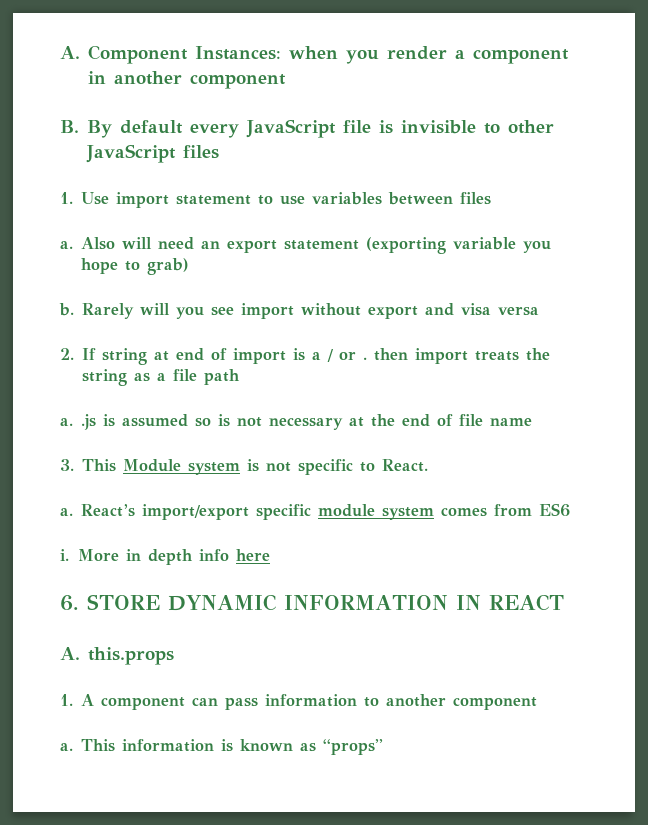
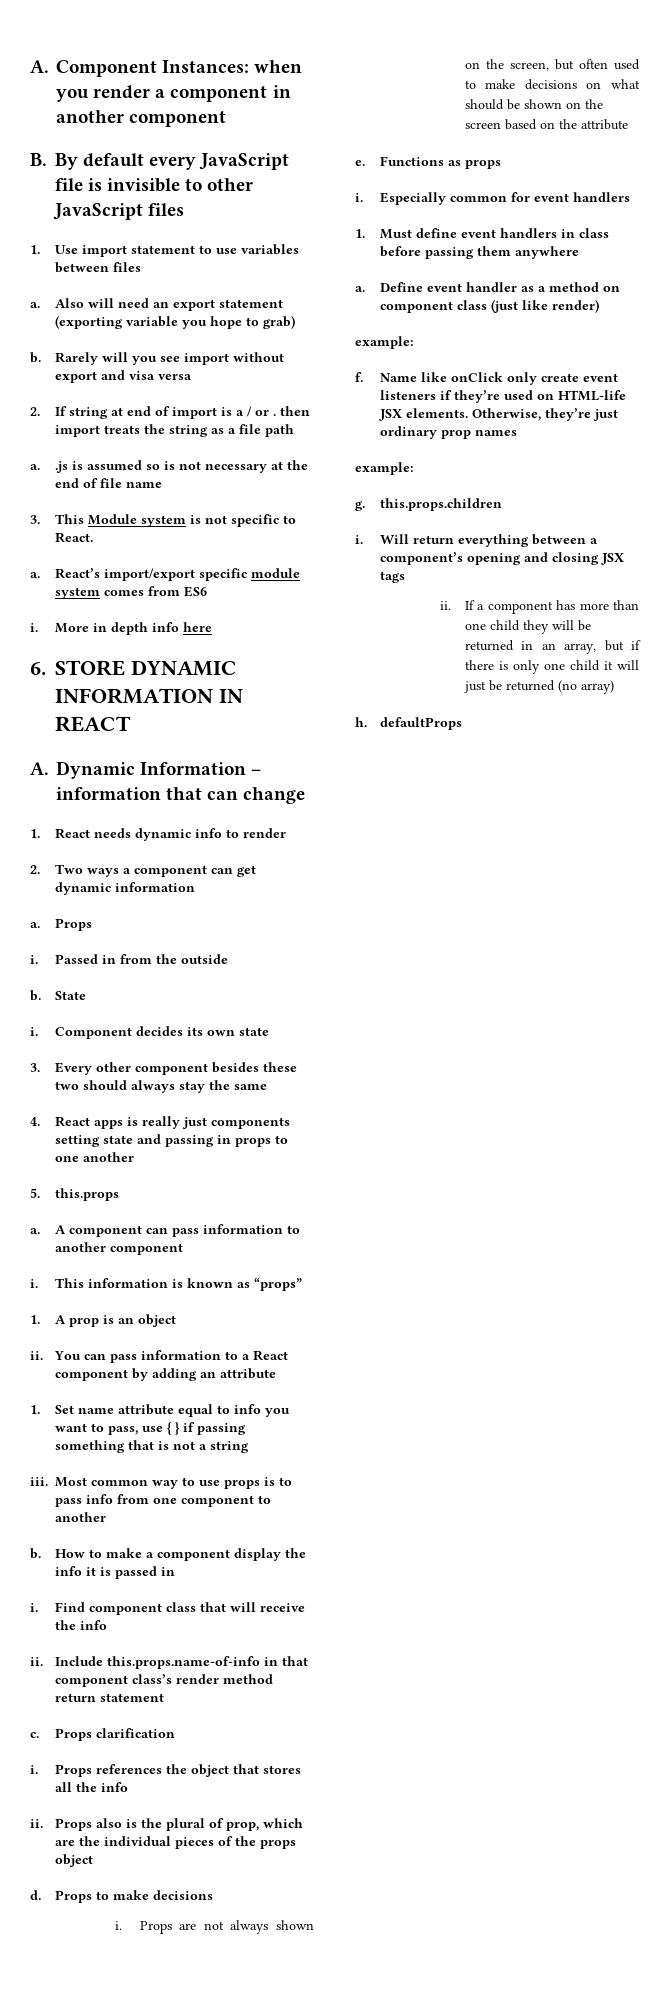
- A. this.props
+ A. Dynamic Information – information that can change
+ 1. React needs dynamic info to render
+ 2. Two ways a component can get dynamic information
+ a. Props
+ i. Passed in from the outside
+ b. State
+ i. Component decides its own state
+ 3. Every other component besides these two should always stay the same
+ 4. React apps is really just components setting state and passing in props to one another
+ 5. this.props
- 1. A component can pass information to another component
- a.
+ a. A component can pass information to another component
+ i.
+ 1. A prop is an object
+ ii. You can pass information to a React component by adding an attribute
+ 1. Set name attribute equal to info you want to pass, use { } if passing something that is not a string
+ iii. Most common way to use props is to pass info from one component to another
+ b. How to make a component display the info it is passed in
+ i. Find component class that will receive the info
+ ii. Include this.props.name-of-info in that component class’s render method return statement
+ c. Props clarification
+ i. Props references the object that stores all the info
+ ii. Props also is the plural of prop, which are the individual pieces of the props object
+ d. Props to make decisions
+ i. Props are not always shown on the screen, but often used to make decisions on what should be shown on the screen based on the attribute
+ e. Functions as props
+ i. Especially common for event handlers
+ 1. Must define event handlers in class before passing them anywhere
+ a. Define event handler as a method on component class (just like render)
+ example:
+ f. Name like onClick only create event listeners if they’re used on HTML-life JSX elements. Otherwise, they’re just ordinary prop names
+ example:
+ g. this.props.children
+ i. Will return everything between a component’s opening and closing JSX tags
+ ii. If a component has more than one child they will be returned in an array, but if there is only one child it will just be returned (no array)
+ h. defaultProps

